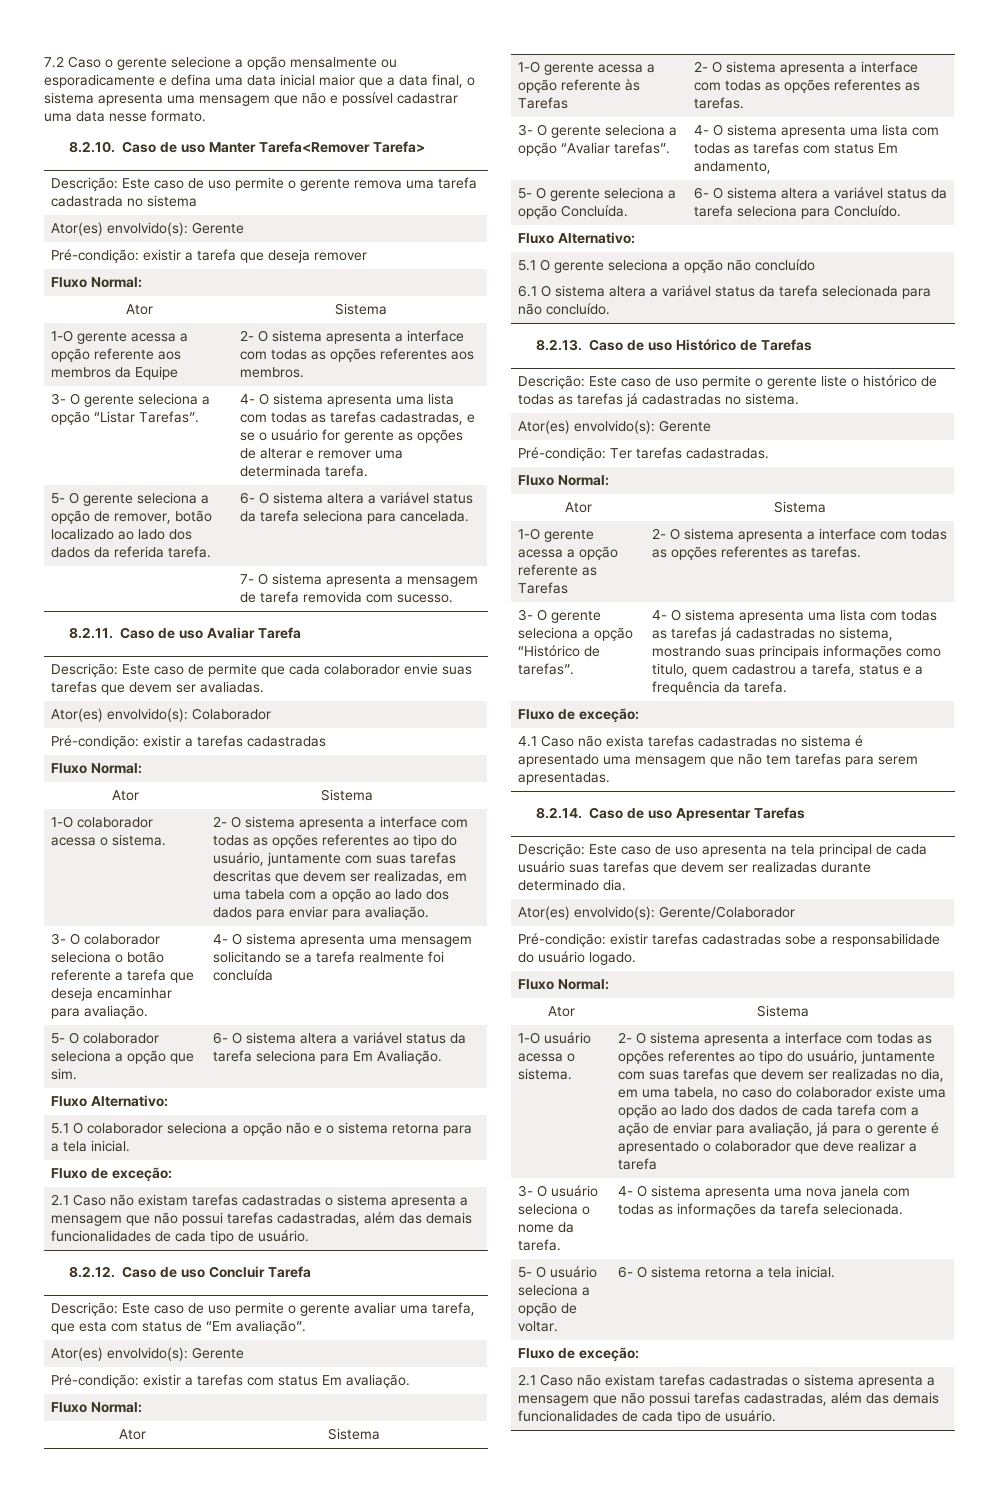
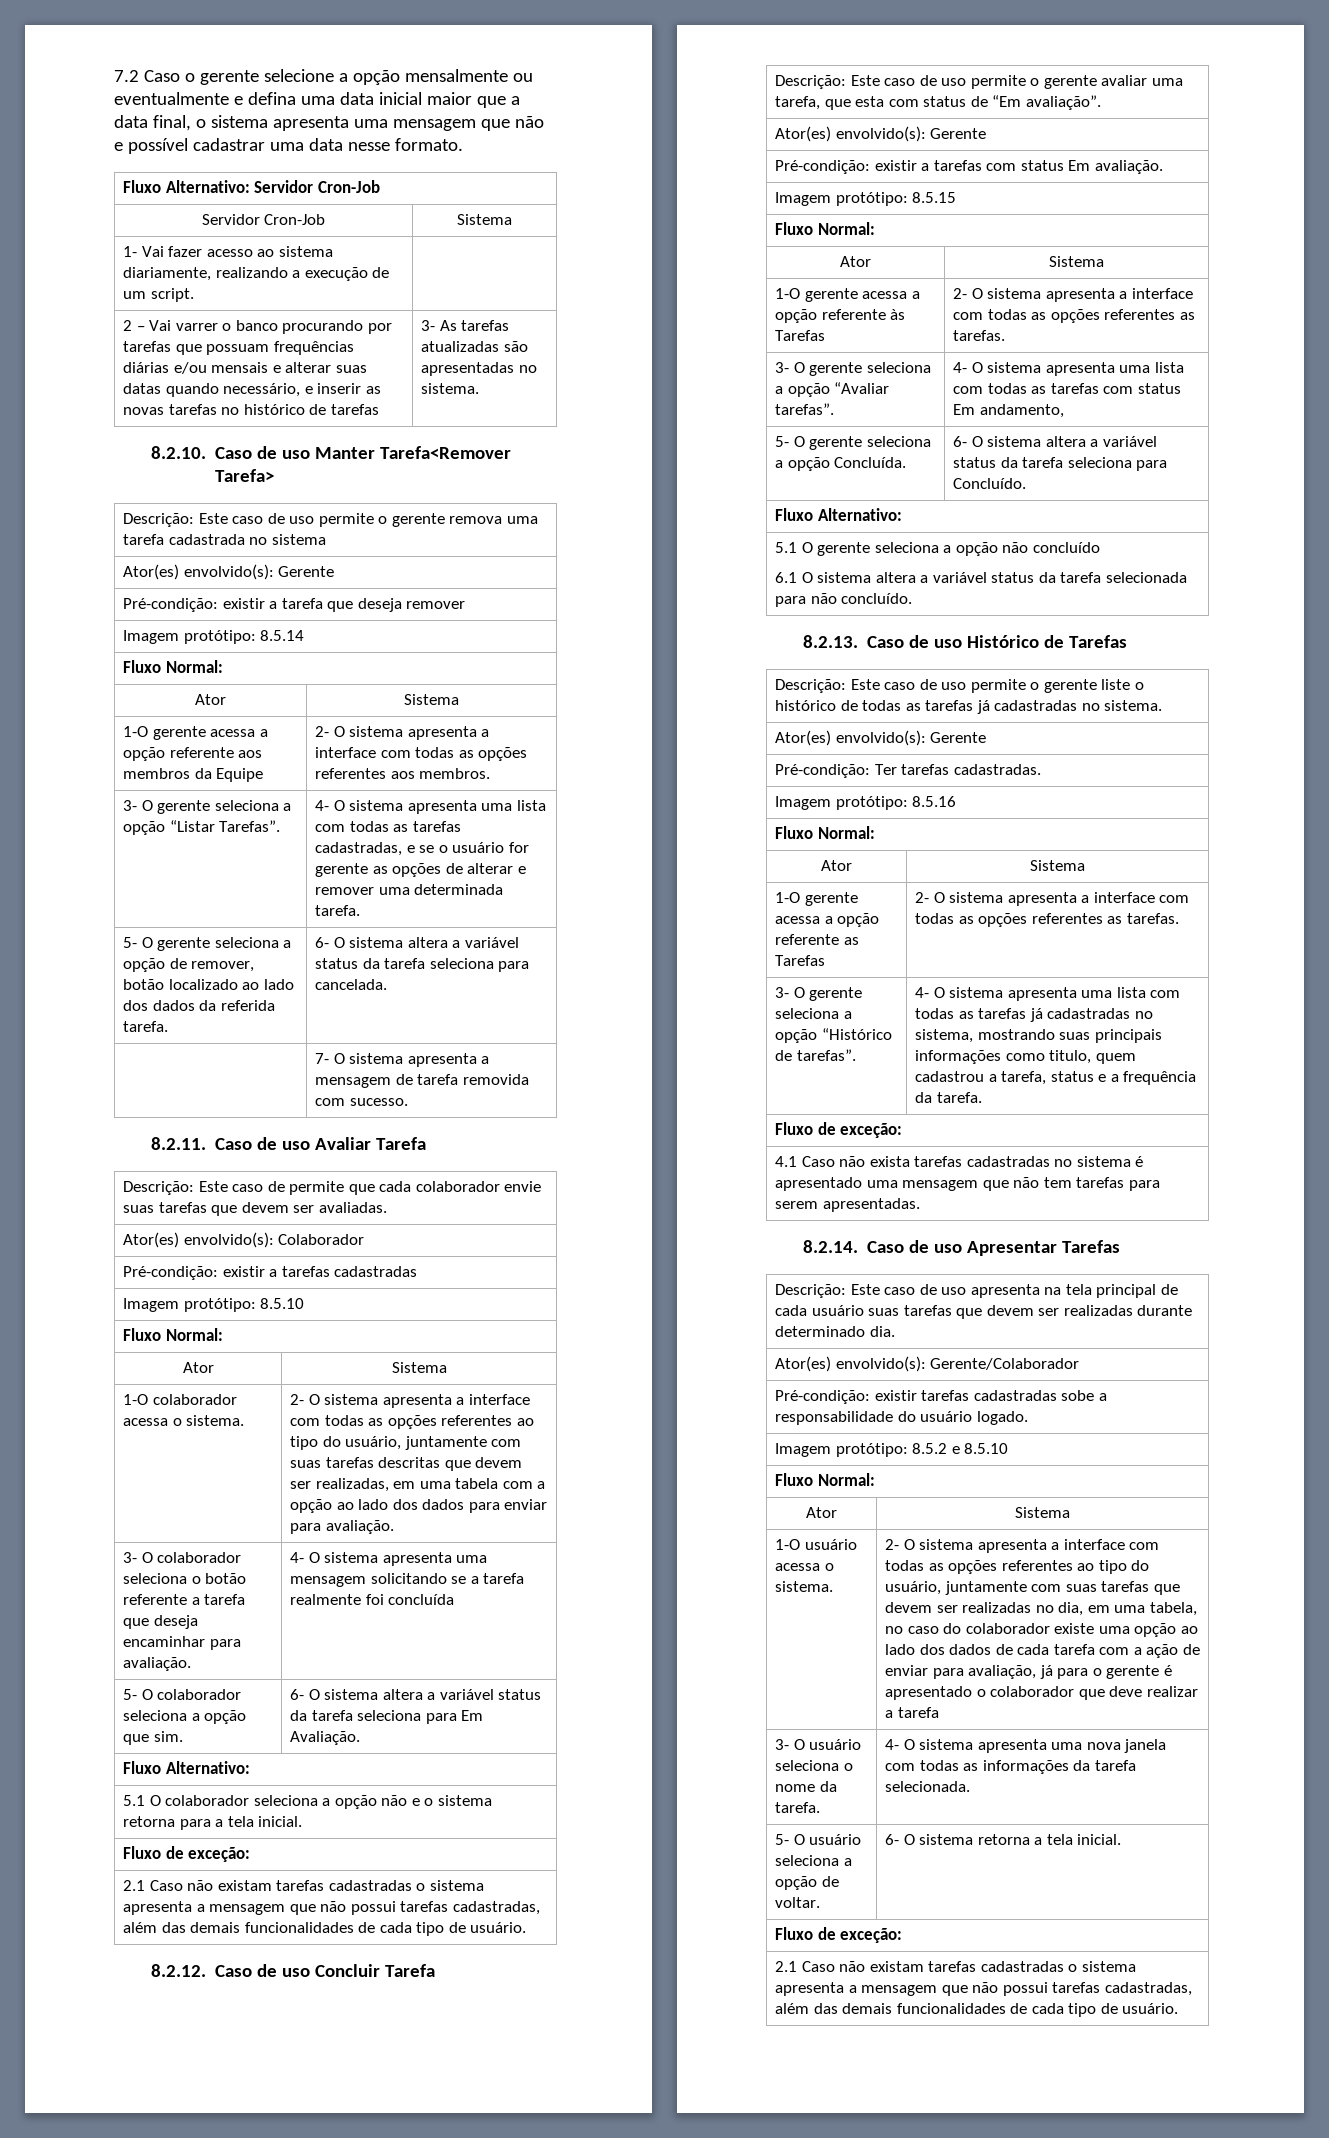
- 7.2 Caso o gerente selecione a opção mensalmente ou esporadicamente e defina uma data inicial maior que a data final, o sistema apresenta uma mensagem que não e possível cadastrar uma data nesse formato.
+ 7.2 Caso o gerente selecione a opção mensalmente ou eventualmente e defina uma data inicial maior que a data final, o sistema apresenta uma mensagem que não e possível cadastrar uma data nesse formato.
+ Fluxo Alternativo: Servidor Cron-Job
+ Servidor Cron-Job | Sistema
+ 1- Vai fazer acesso ao sistema diariamente, realizando a execução de um script. |
+ 2 – Vai varrer o banco procurando por tarefas que possuam frequências diárias e/ou mensais e alterar suas datas quando necessário, e inserir as novas tarefas no histórico de tarefas | 3- As tarefas atualizadas são apresentadas no sistema.
+ Imagem protótipo: 8.5.14
+ Imagem protótipo: 8.5.10
+ Imagem protótipo: 8.5.15
+ Imagem protótipo: 8.5.16
+ Imagem protótipo: 8.5.2 e 8.5.10

